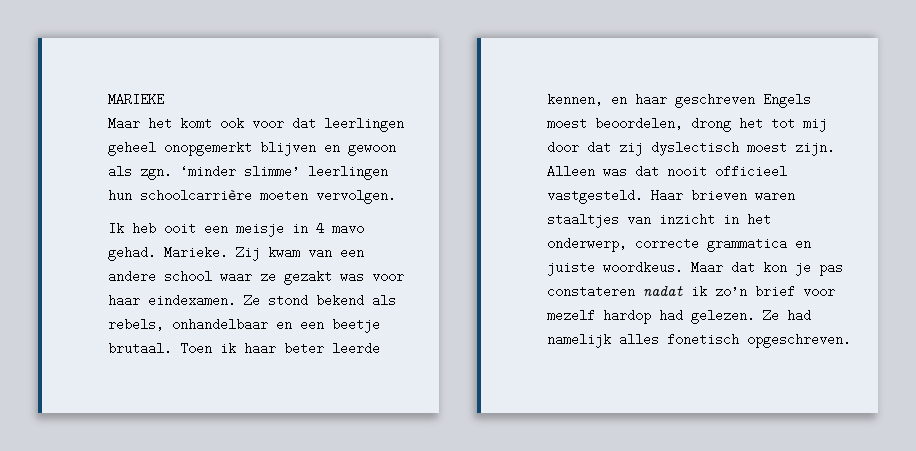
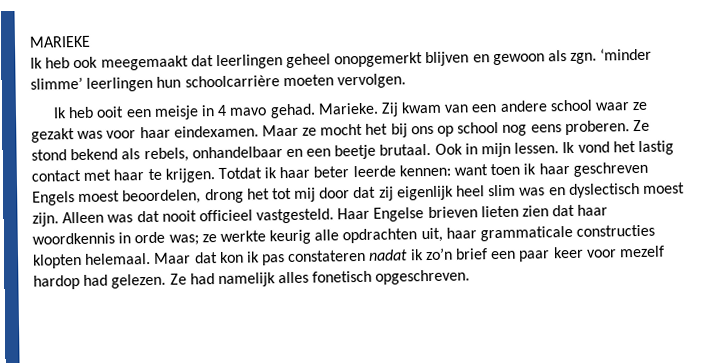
- Maar het komt ook voor dat leerlingen geheel onopgemerkt blijven en gewoon als zgn.
+ Ik heb ook meegemaakt dat leerlingen geheel onopgemerkt blijven en gewoon als zgn.
+ Maar ze mocht het bij ons op school nog eens proberen.
- Toen ik haar beter leerde kennen, en haar geschreven Engels moest beoordelen, drong het tot mij door dat zij dyslectisch moest zijn.
+ Ook in mijn lessen. Ik vond het lastig contact met haar te krijgen. Totdat ik haar beter leerde kennen: want toen ik haar geschreven Engels moest beoordelen, drong het tot mij door dat zij eigenlijk heel slim was en dyslectisch moest zijn.
- Haar brieven waren staaltjes van inzicht in het onderwerp, correcte grammatica en juiste woordkeus.
+ Haar Engelse brieven lieten zien dat haar woordkennis in orde was; ze werkte keurig alle opdrachten uit, haar grammaticale constructies klopten helemaal.
- Maar dat kon je pas constateren nadat ik zo’n brief voor mezelf hardop had gelezen.
+ Maar dat kon ik pas constateren nadat ik zo’n brief een paar keer voor mezelf hardop had gelezen.

